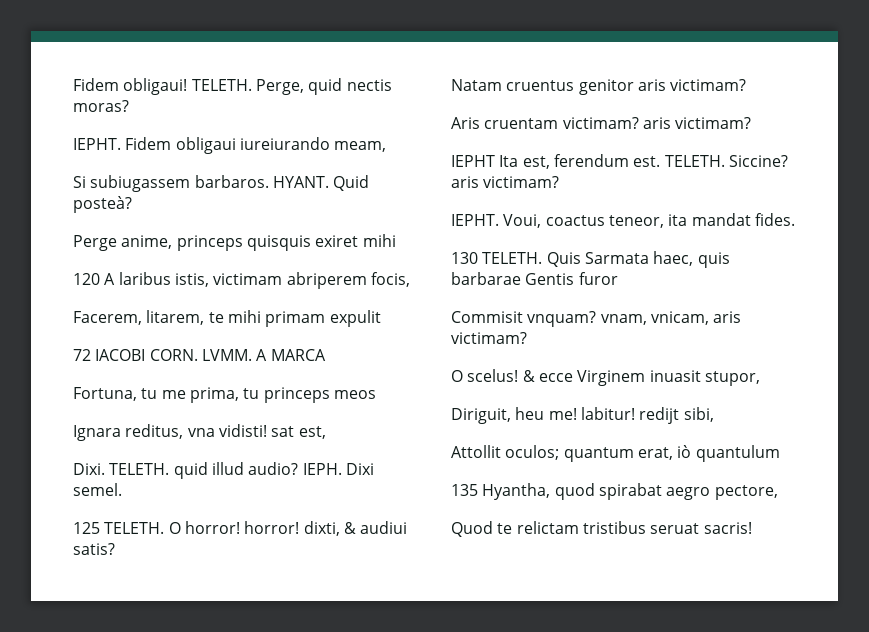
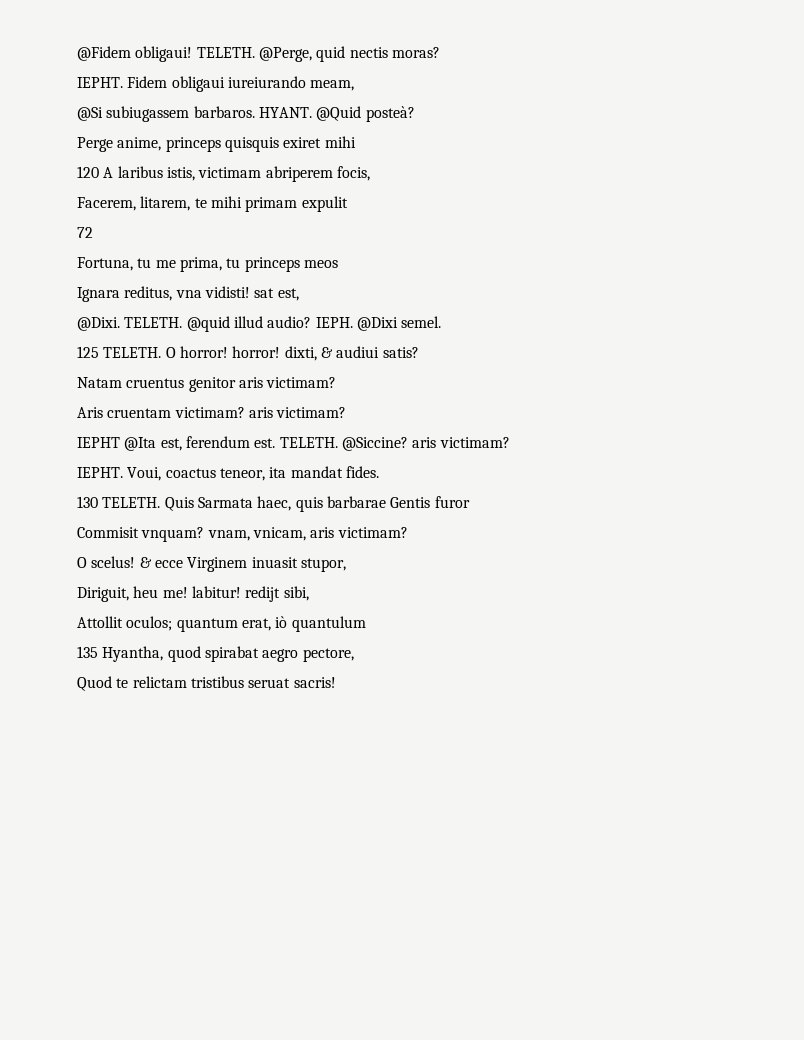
- Fidem obligaui!
+ @Fidem obligaui!
- Perge, quid nectis moras?
+ @Perge, quid nectis moras?
- Si subiugassem barbaros.
+ @Si subiugassem barbaros.
- Quid posteà?
+ @Quid posteà?
- 72 IACOBI CORN. LVMM. A MARCA
+ 72
- Dixi. TELETH. quid illud audio?
+ @Dixi. TELETH. @quid illud audio?
- Dixi semel.
+ @Dixi semel.
- IEPHT Ita est, ferendum est.
+ IEPHT @Ita est, ferendum est.
- Siccine? aris victimam?
+ @Siccine? aris victimam?

